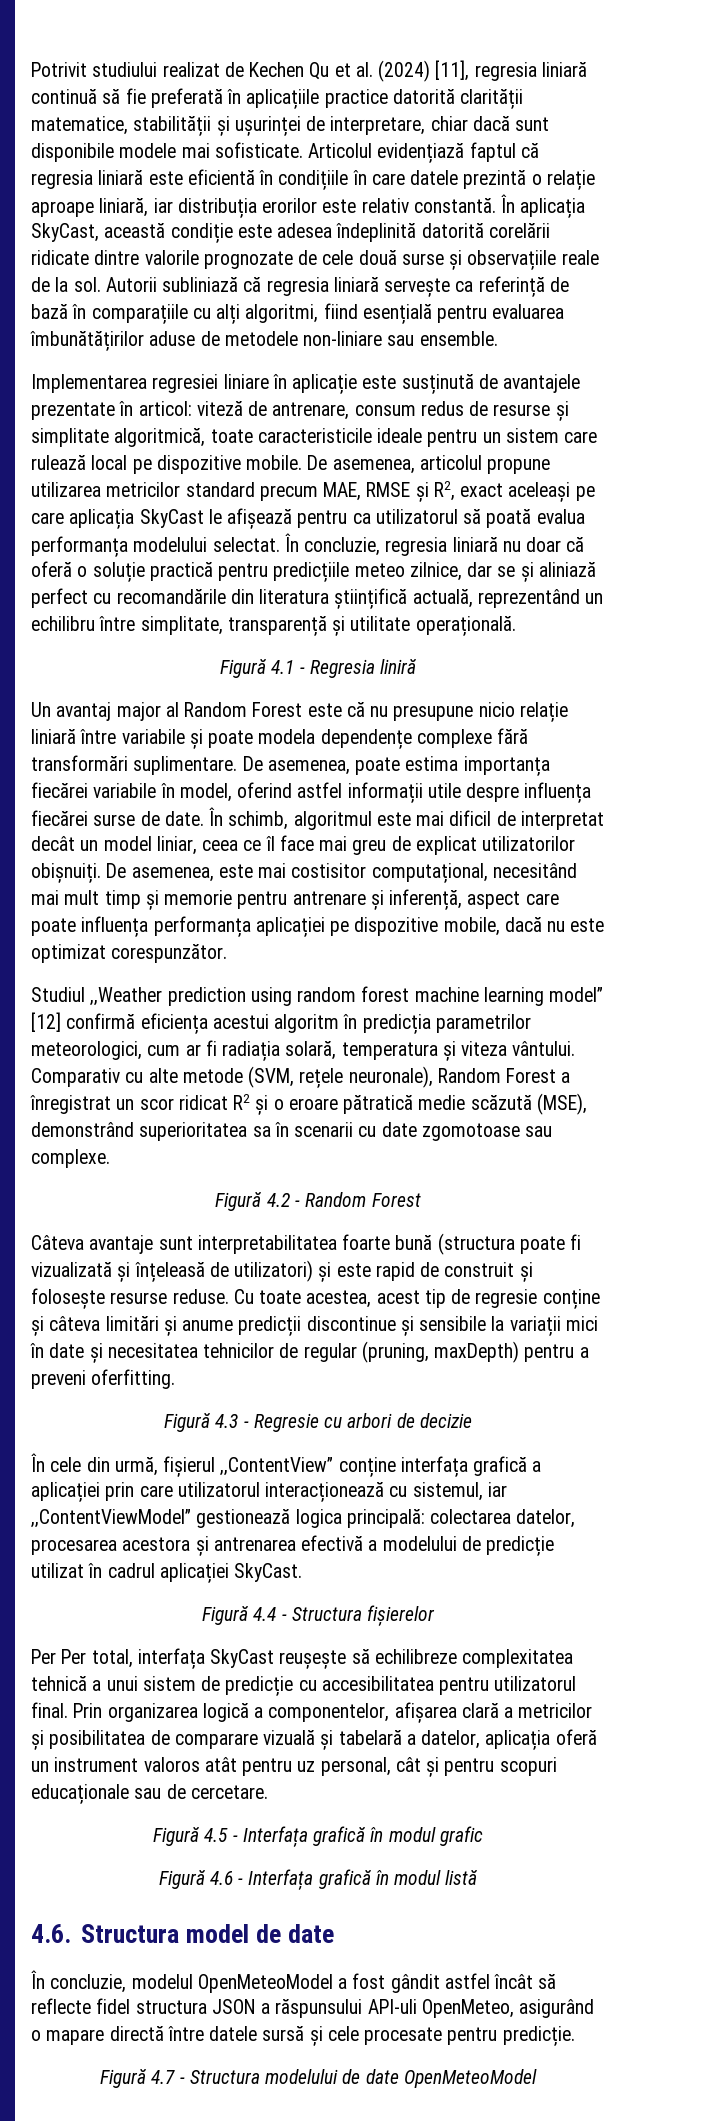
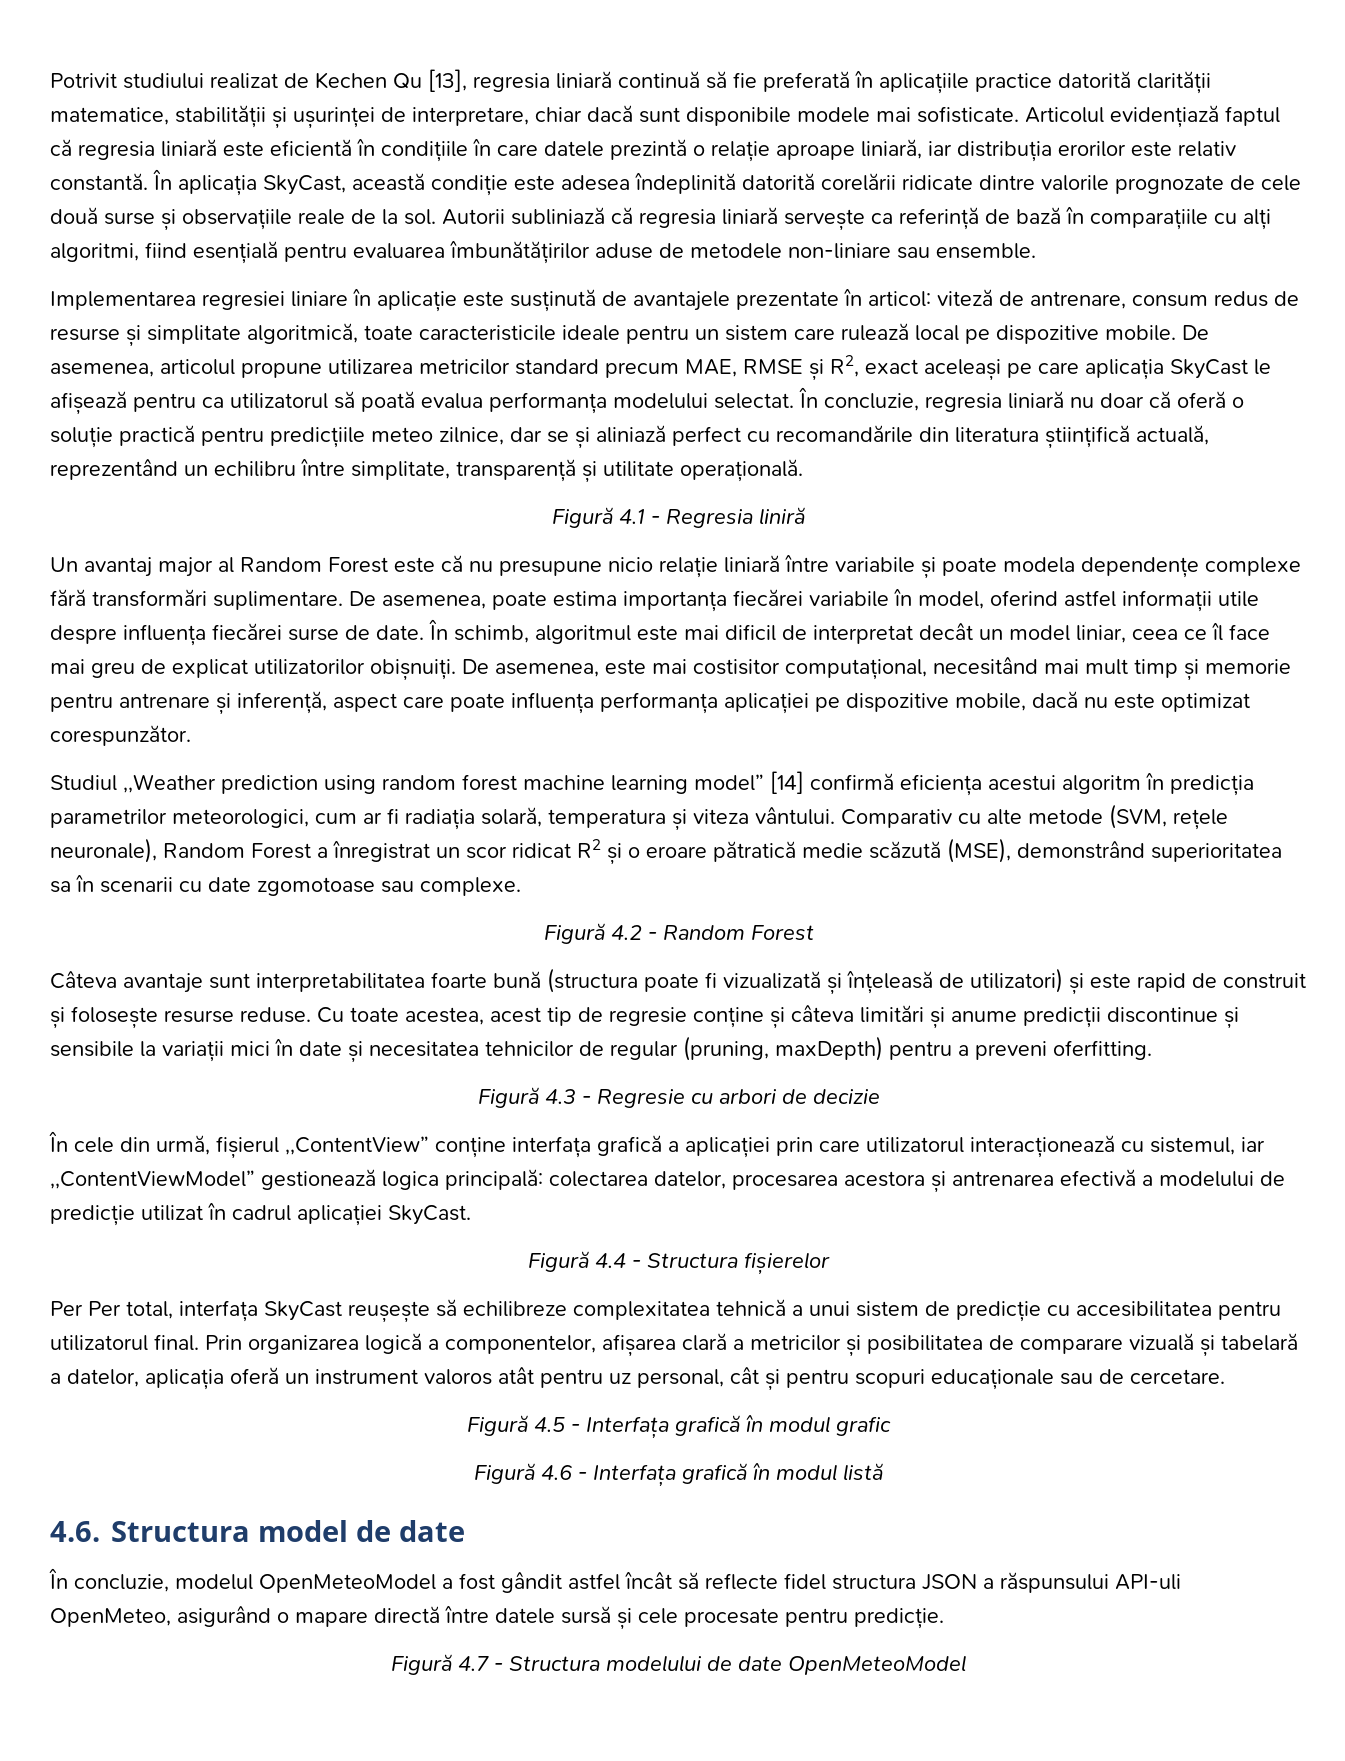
- Potrivit studiului realizat de Kechen Qu et al. (2024) [11], regresia liniară continuă să fie preferată în aplicațiile practice datorită clarității matematice, stabilității și ușurinței de interpretare, chiar dacă sunt disponibile modele mai sofisticate.
+ Potrivit studiului realizat de Kechen Qu [13], regresia liniară continuă să fie preferată în aplicațiile practice datorită clarității matematice, stabilității și ușurinței de interpretare, chiar dacă sunt disponibile modele mai sofisticate.
- Studiul ,,Weather prediction using random forest machine learning model” [12] confirmă eficiența acestui algoritm în predicția parametrilor meteorologici, cum ar fi radiația solară, temperatura și viteza vântului.
+ Studiul ,,Weather prediction using random forest machine learning model” [14] confirmă eficiența acestui algoritm în predicția parametrilor meteorologici, cum ar fi radiația solară, temperatura și viteza vântului.

